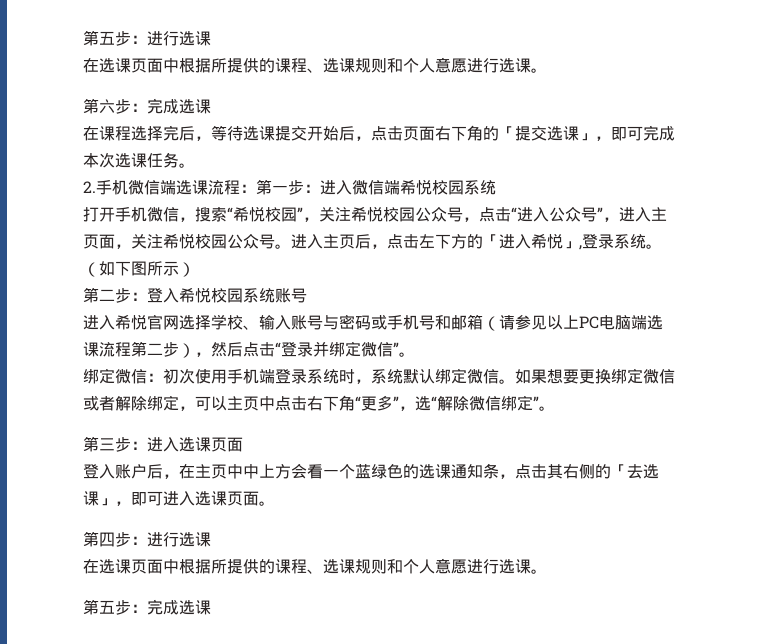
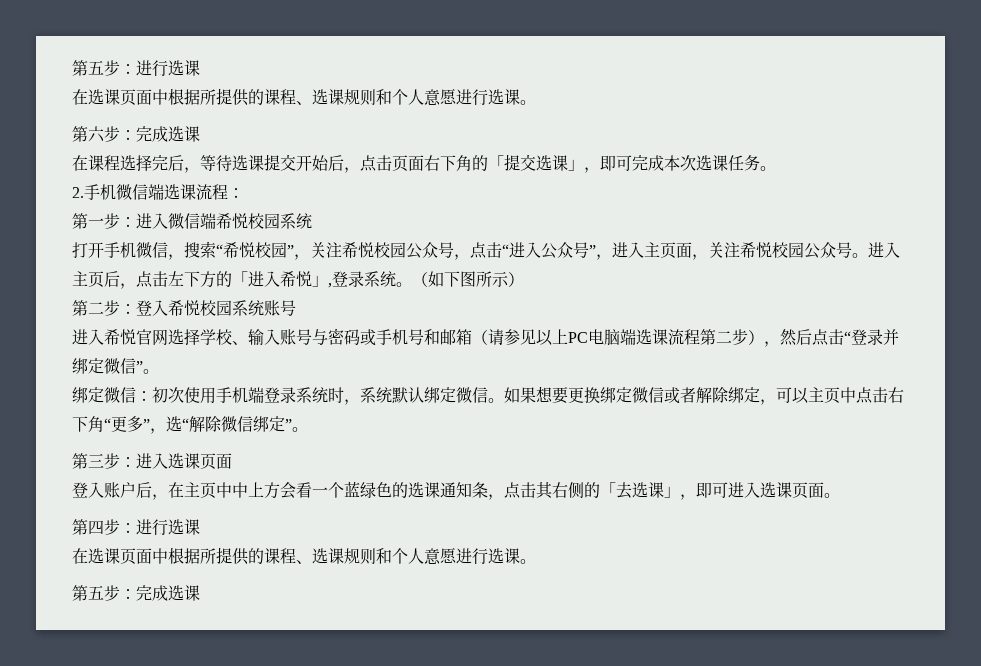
- 2.手机微信端选课流程：第一步：进入微信端希悦校园系统
+ 2.手机微信端选课流程：
+ 第一步：进入微信端希悦校园系统

